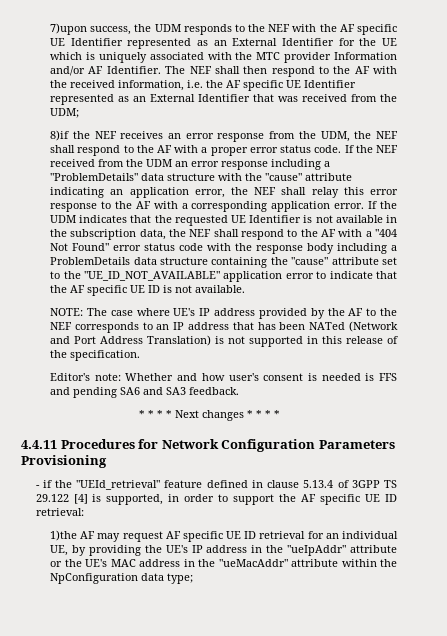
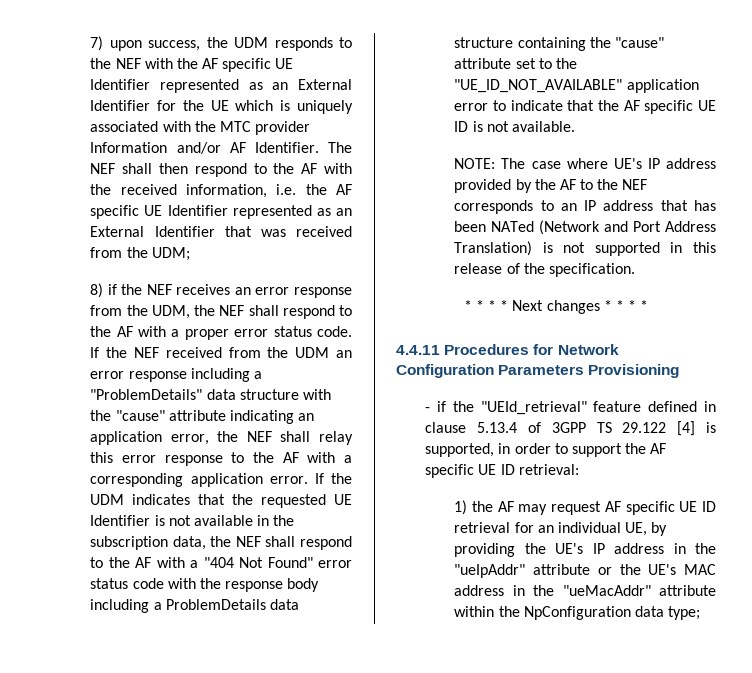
- 7)upon success, the UDM responds to the NEF with the AF specific UE Identifier represented as an External Identifier for the UE which is uniquely associated with the MTC provider Information and/or AF Identifier.
+ 7) upon success, the UDM responds to the NEF with the AF specific UE Identifier represented as an External Identifier for the UE which is uniquely associated with the MTC provider Information and/or AF Identifier.
- 8)if the NEF receives an error response from the UDM, the NEF shall respond to the AF with a proper error status code.
+ 8) if the NEF receives an error response from the UDM, the NEF shall respond to the AF with a proper error status code.
- Editor's note: Whether and how user's consent is needed is FFS and pending SA6 and SA3 feedback.
- 1)the AF may request AF specific UE ID retrieval for an individual UE, by providing the UE's IP address in the "ueIpAddr" attribute or the UE's MAC address in the "ueMacAddr" attribute within the NpConfiguration data type;
+ 1) the AF may request AF specific UE ID retrieval for an individual UE, by providing the UE's IP address in the "ueIpAddr" attribute or the UE's MAC address in the "ueMacAddr" attribute within the NpConfiguration data type;

